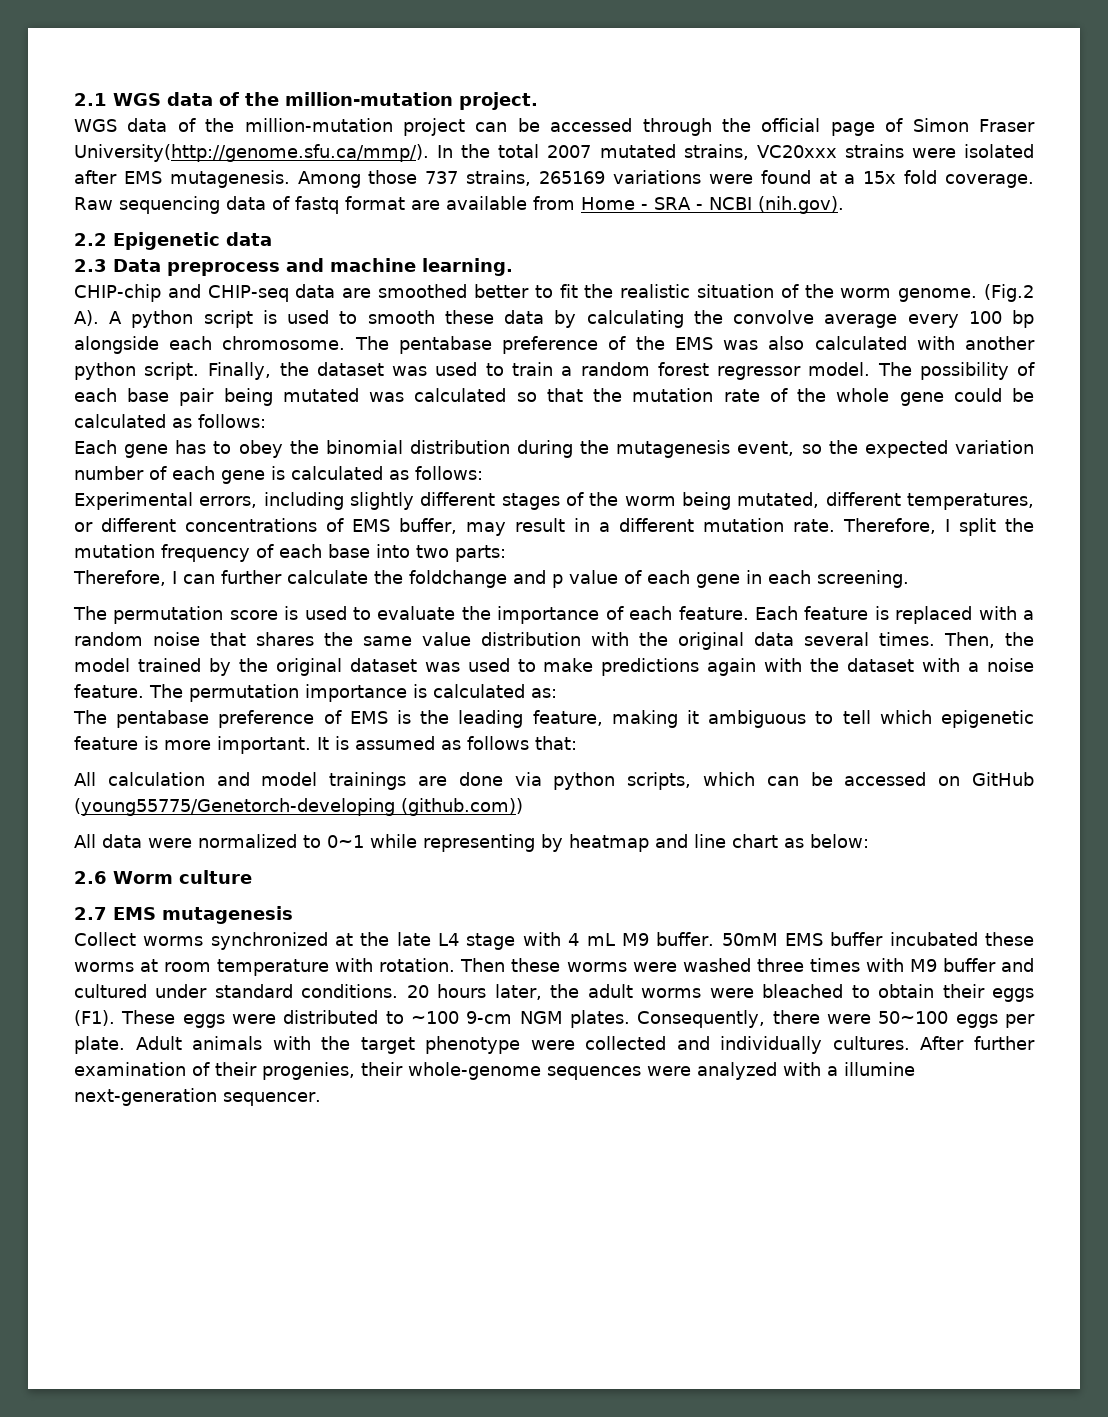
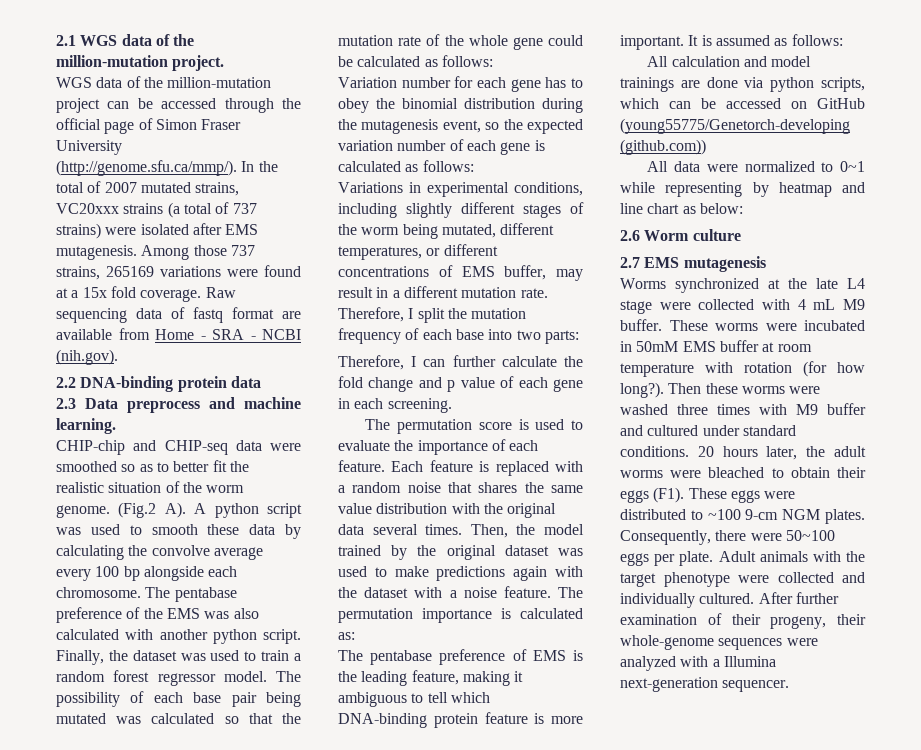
- WGS data of the million-mutation project can be accessed through the official page of Simon Fraser University(http://genome.sfu.ca/mmp/). In the total 2007 mutated strains, VC20xxx strains were isolated after EMS mutagenesis.
+ WGS data of the million-mutation project can be accessed through the official page of Simon Fraser University (http://genome.sfu.ca/mmp/). In the total of 2007 mutated strains, VC20xxx strains (a total of 737 strains) were isolated after EMS mutagenesis.
- 2.2 Epigenetic data
+ 2.2 DNA-binding protein data
- CHIP-chip and CHIP-seq data are smoothed better to fit the realistic situation of the worm genome.
+ CHIP-chip and CHIP-seq data were smoothed so as to better fit the realistic situation of the worm genome.
- (Fig.2 A). A python script is used to smooth these data by calculating the convolve average every 100 bp alongside each chromosome.
+ (Fig.2 A). A python script was used to smooth these data by calculating the convolve average every 100 bp alongside each chromosome.
- Each gene has to obey the binomial distribution during the mutagenesis event, so the expected variation number of each gene is calculated as follows:
+ Variation number for each gene has to obey the binomial distribution during the mutagenesis event, so the expected variation number of each gene is calculated as follows:
- Experimental errors, including slightly different stages of the worm being mutated, different temperatures, or different concentrations of EMS buffer, may result in a different mutation rate.
+ Variations in experimental conditions, including slightly different stages of the worm being mutated, different temperatures, or different concentrations of EMS buffer, may result in a different mutation rate.
- Therefore, I can further calculate the foldchange and p value of each gene in each screening.
+ Therefore, I can further calculate the fold change and p value of each gene in each screening.
- The pentabase preference of EMS is the leading feature, making it ambiguous to tell which epigenetic feature is more important.
+ The pentabase preference of EMS is the leading feature, making it ambiguous to tell which DNA-binding protein feature is more important.
- It is assumed as follows that:
+ It is assumed as follows:
- Collect worms synchronized at the late L4 stage with 4 mL M9 buffer.
+ Worms synchronized at the late L4 stage were collected with 4 mL M9 buffer.
- 50mM EMS buffer incubated these worms at room temperature with rotation.
+ These worms were incubated in 50mM EMS buffer at room temperature with rotation (for how long?).
- Adult animals with the target phenotype were collected and individually cultures.
+ Adult animals with the target phenotype were collected and individually cultured.
- After further examination of their progenies, their whole-genome sequences were analyzed with a illumine next-generation sequencer.
+ After further examination of their progeny, their whole-genome sequences were analyzed with a Illumina next-generation sequencer.

